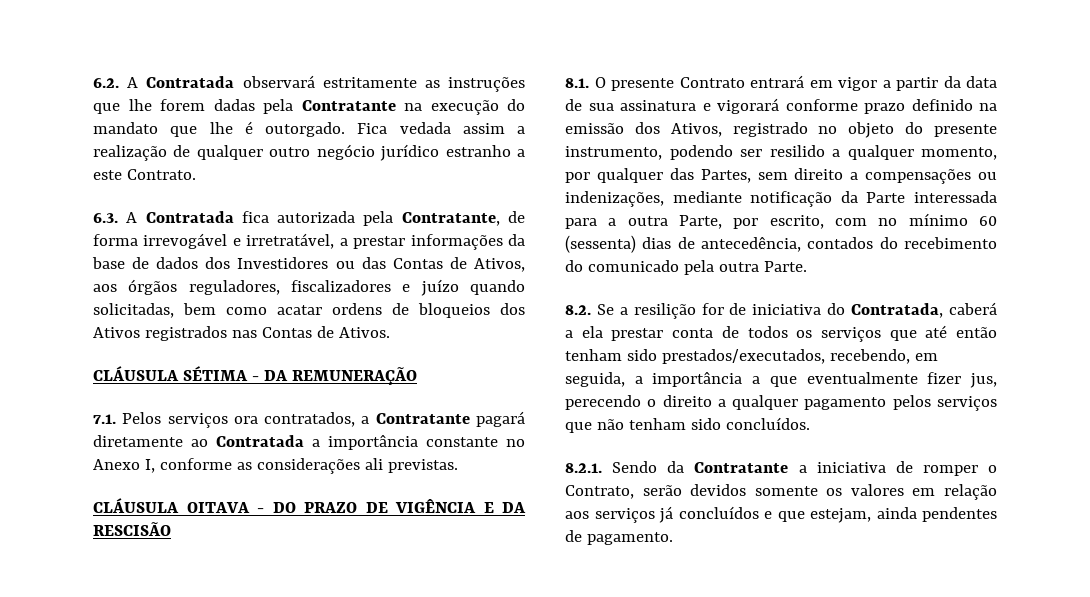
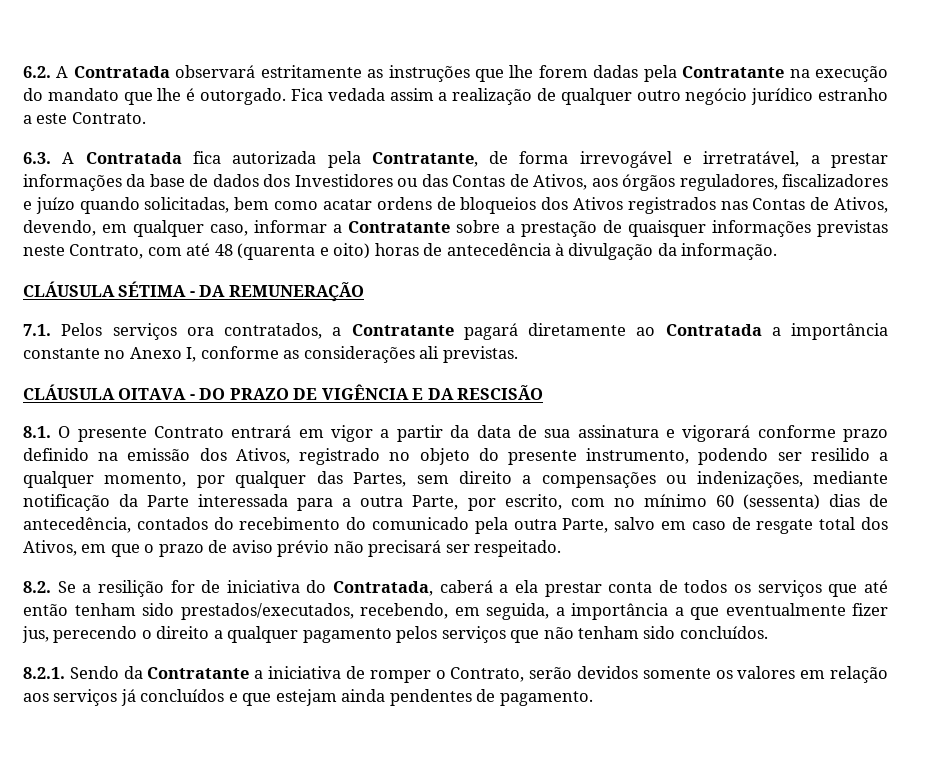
- 6.3. A Contratada fica autorizada pela Contratante, de forma irrevogável e irretratável, a prestar informações da base de dados dos Investidores ou das Contas de Ativos, aos órgãos reguladores, fiscalizadores e juízo quando solicitadas, bem como acatar ordens de bloqueios dos Ativos registrados nas Contas de Ativos.
+ 6.3. A Contratada fica autorizada pela Contratante, de forma irrevogável e irretratável, a prestar informações da base de dados dos Investidores ou das Contas de Ativos, aos órgãos reguladores, fiscalizadores e juízo quando solicitadas, bem como acatar ordens de bloqueios dos Ativos registrados nas Contas de Ativos, devendo, em qualquer caso, informar a Contratante sobre a prestação de quaisquer informações previstas neste Contrato, com até 48 (quarenta e oito) horas de antecedência à divulgação da informação.
- 8.1. O presente Contrato entrará em vigor a partir da data de sua assinatura e vigorará conforme prazo definido na emissão dos Ativos, registrado no objeto do presente instrumento, podendo ser resilido a qualquer momento, por qualquer das Partes, sem direito a compensações ou indenizações, mediante notificação da Parte interessada para a outra Parte, por escrito, com no mínimo 60 (sessenta) dias de antecedência, contados do recebimento do comunicado pela outra Parte.
+ 8.1. O presente Contrato entrará em vigor a partir da data de sua assinatura e vigorará conforme prazo definido na emissão dos Ativos, registrado no objeto do presente instrumento, podendo ser resilido a qualquer momento, por qualquer das Partes, sem direito a compensações ou indenizações, mediante notificação da Parte interessada para a outra Parte, por escrito, com no mínimo 60 (sessenta) dias de antecedência, contados do recebimento do comunicado pela outra Parte, salvo em caso de resgate total dos Ativos, em que o prazo de aviso prévio não precisará ser respeitado.
- 8.2.1. Sendo da Contratante a iniciativa de romper o Contrato, serão devidos somente os valores em relação aos serviços já concluídos e que estejam, ainda pendentes de pagamento.
+ 8.2.1. Sendo da Contratante a iniciativa de romper o Contrato, serão devidos somente os valores em relação aos serviços já concluídos e que estejam ainda pendentes de pagamento.

